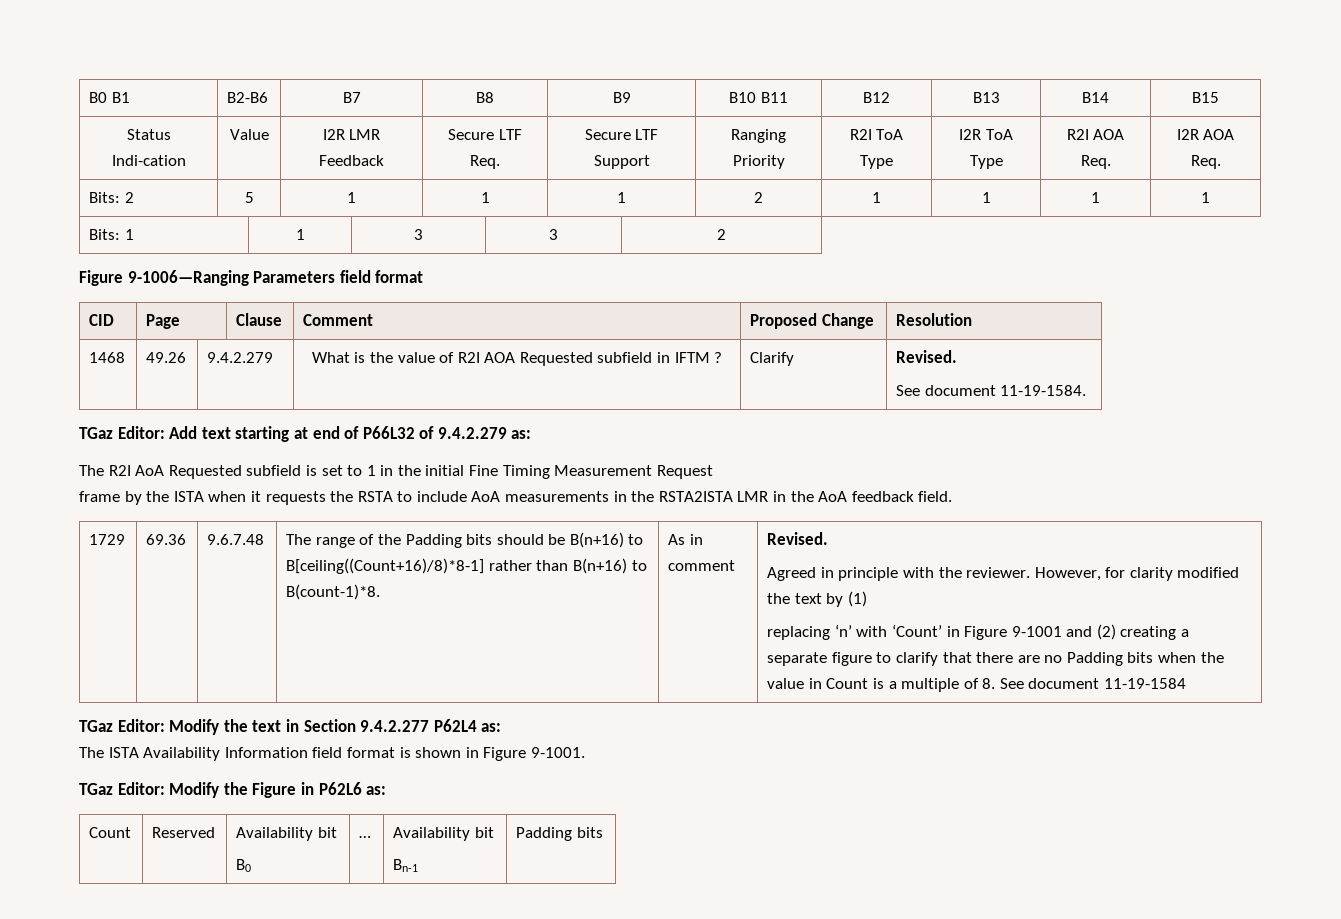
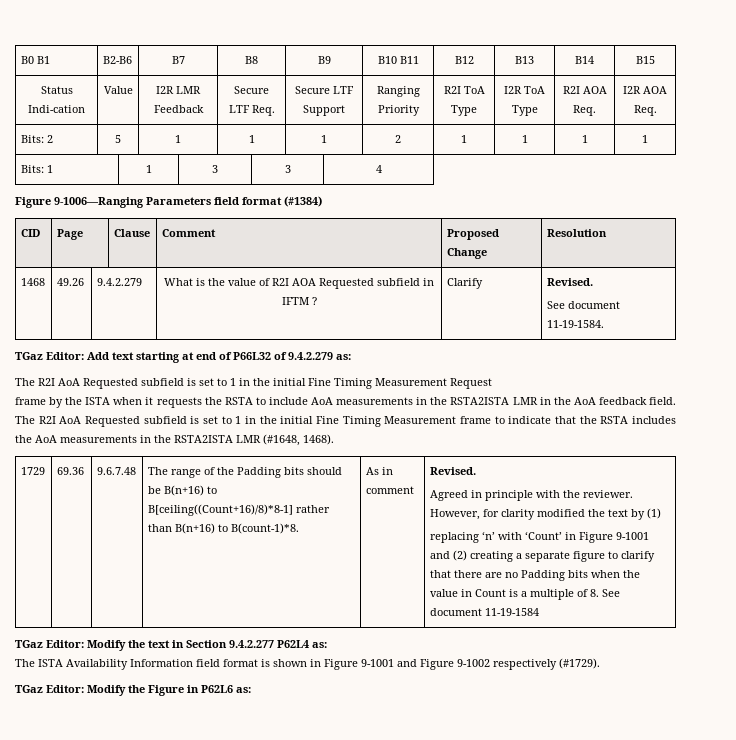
- Bits: 1 | 1 | 3 | 3 | 2
+ Bits: 1 | 1 | 3 | 3 | 4
- Figure 9-1006—Ranging Parameters field format
+ Figure 9-1006—Ranging Parameters field format (#1384)
+ The R2I AoA Requested subfield is set to 1 in the initial Fine Timing Measurement frame to indicate that the RSTA includes the AoA measurements in the RSTA2ISTA LMR (#1648, 1468).
- The ISTA Availability Information field format is shown in Figure 9-1001.
+ The ISTA Availability Information field format is shown in Figure 9-1001 and Figure 9-1002 respectively (#1729).
- Count | Reserved | Availability bit
- B0 | … | Availability bit
- Bn-1 | Padding bits

